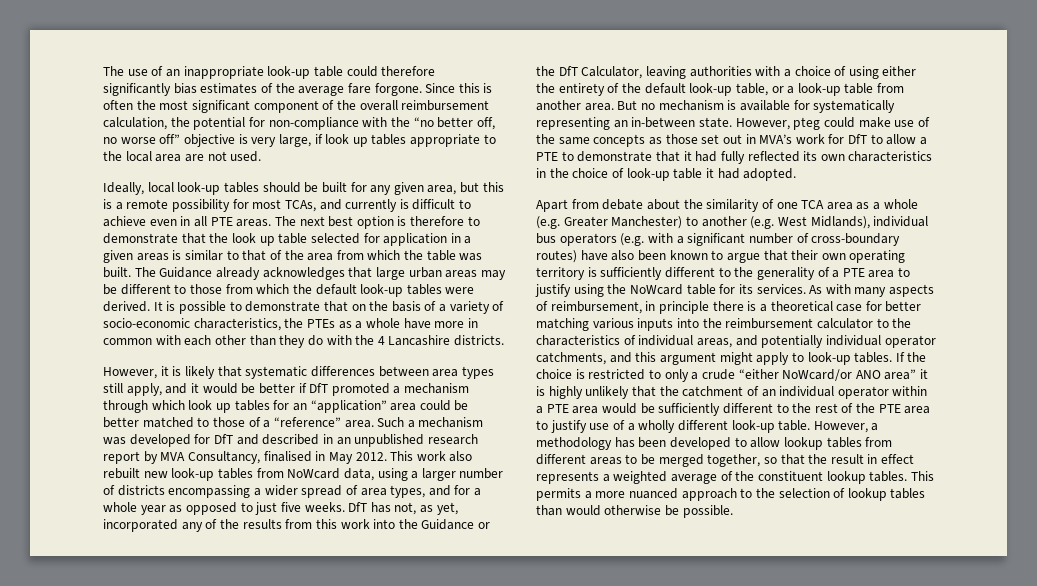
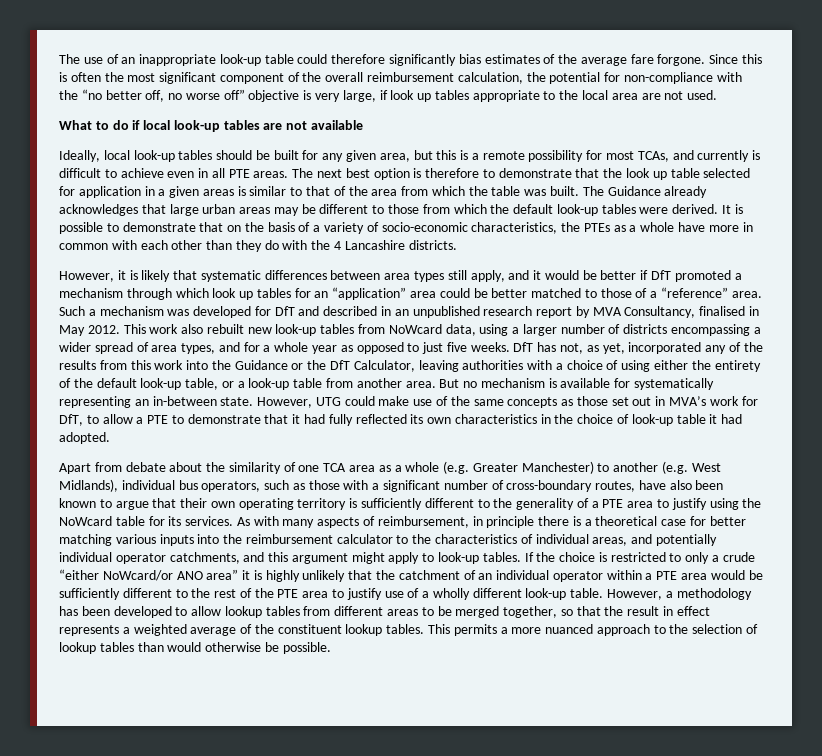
+ What to do if local look-up tables are not available
- However, pteg could make use of the same concepts as those set out in MVA’s work for DfT to allow a PTE to demonstrate that it had fully reflected its own characteristics in the choice of look-up table it had adopted.
+ However, UTG could make use of the same concepts as those set out in MVA’s work for DfT, to allow a PTE to demonstrate that it had fully reflected its own characteristics in the choice of look-up table it had adopted.
- Apart from debate about the similarity of one TCA area as a whole (e.g. Greater Manchester) to another (e.g. West Midlands), individual bus operators (e.g. with a significant number of cross-boundary routes) have also been known to argue that their own operating territory is sufficiently different to the generality of a PTE area to justify using the NoWcard table for its services.
+ Apart from debate about the similarity of one TCA area as a whole (e.g. Greater Manchester) to another (e.g. West Midlands), individual bus operators, such as those with a significant number of cross-boundary routes, have also been known to argue that their own operating territory is sufficiently different to the generality of a PTE area to justify using the NoWcard table for its services.

